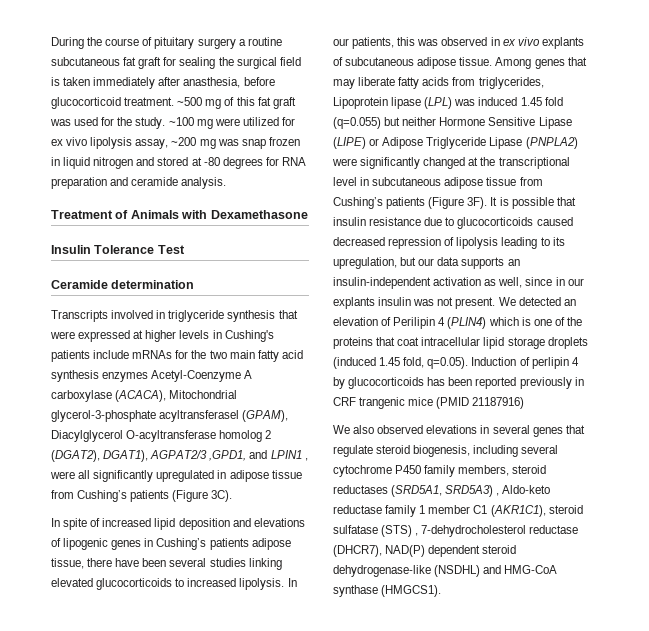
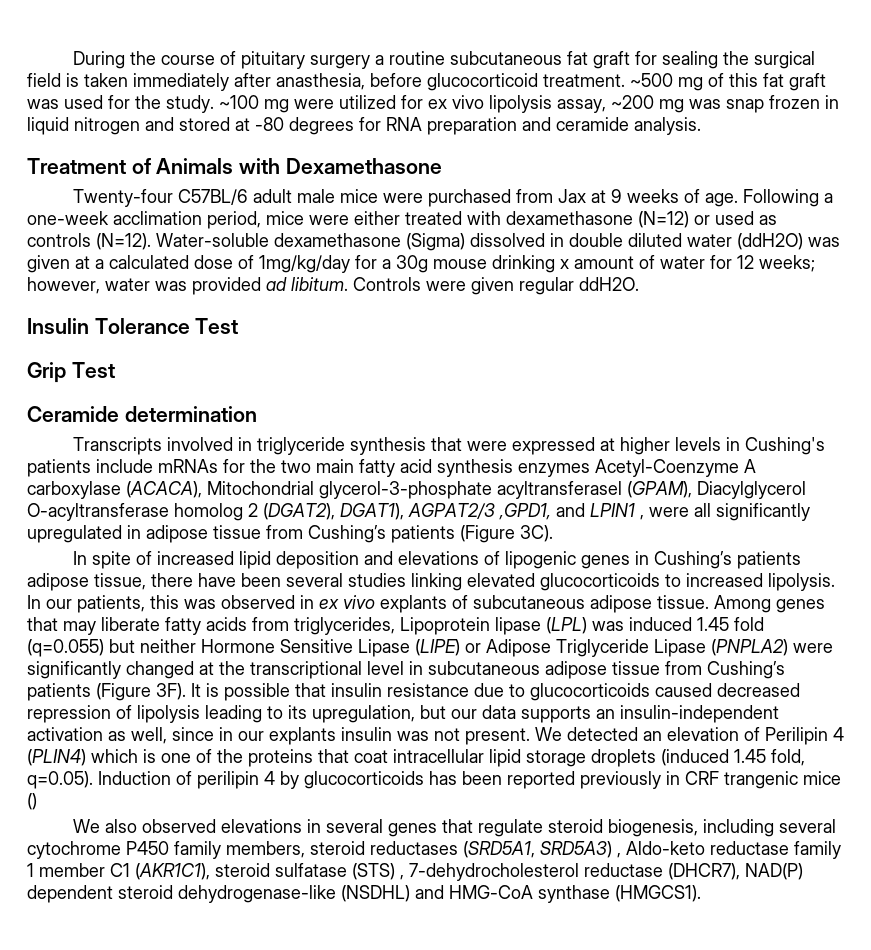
+ Twenty-four C57BL/6 adult male mice were purchased from Jax at 9 weeks of age. Following a one-week acclimation period, mice were either treated with dexamethasone (N=12) or used as controls (N=12). Water-soluble dexamethasone (Sigma) dissolved in double diluted water (ddH2O) was given at a calculated dose of 1mg/kg/day for a 30g mouse drinking x amount of water for 12 weeks; however, water was provided ad libitum. Controls were given regular ddH2O.
+ Grip Test
- We detected an elevation of Perilipin 4 (PLIN4) which is one of the proteins that coat intracellular lipid storage droplets (induced 1.45 fold, q=0.05). Induction of perlipin 4 by glucocorticoids has been reported previously in CRF trangenic mice (PMID 21187916)
+ We detected an elevation of Perilipin 4 (PLIN4) which is one of the proteins that coat intracellular lipid storage droplets (induced 1.45 fold, q=0.05). Induction of perilipin 4 by glucocorticoids has been reported previously in CRF trangenic mice ()

